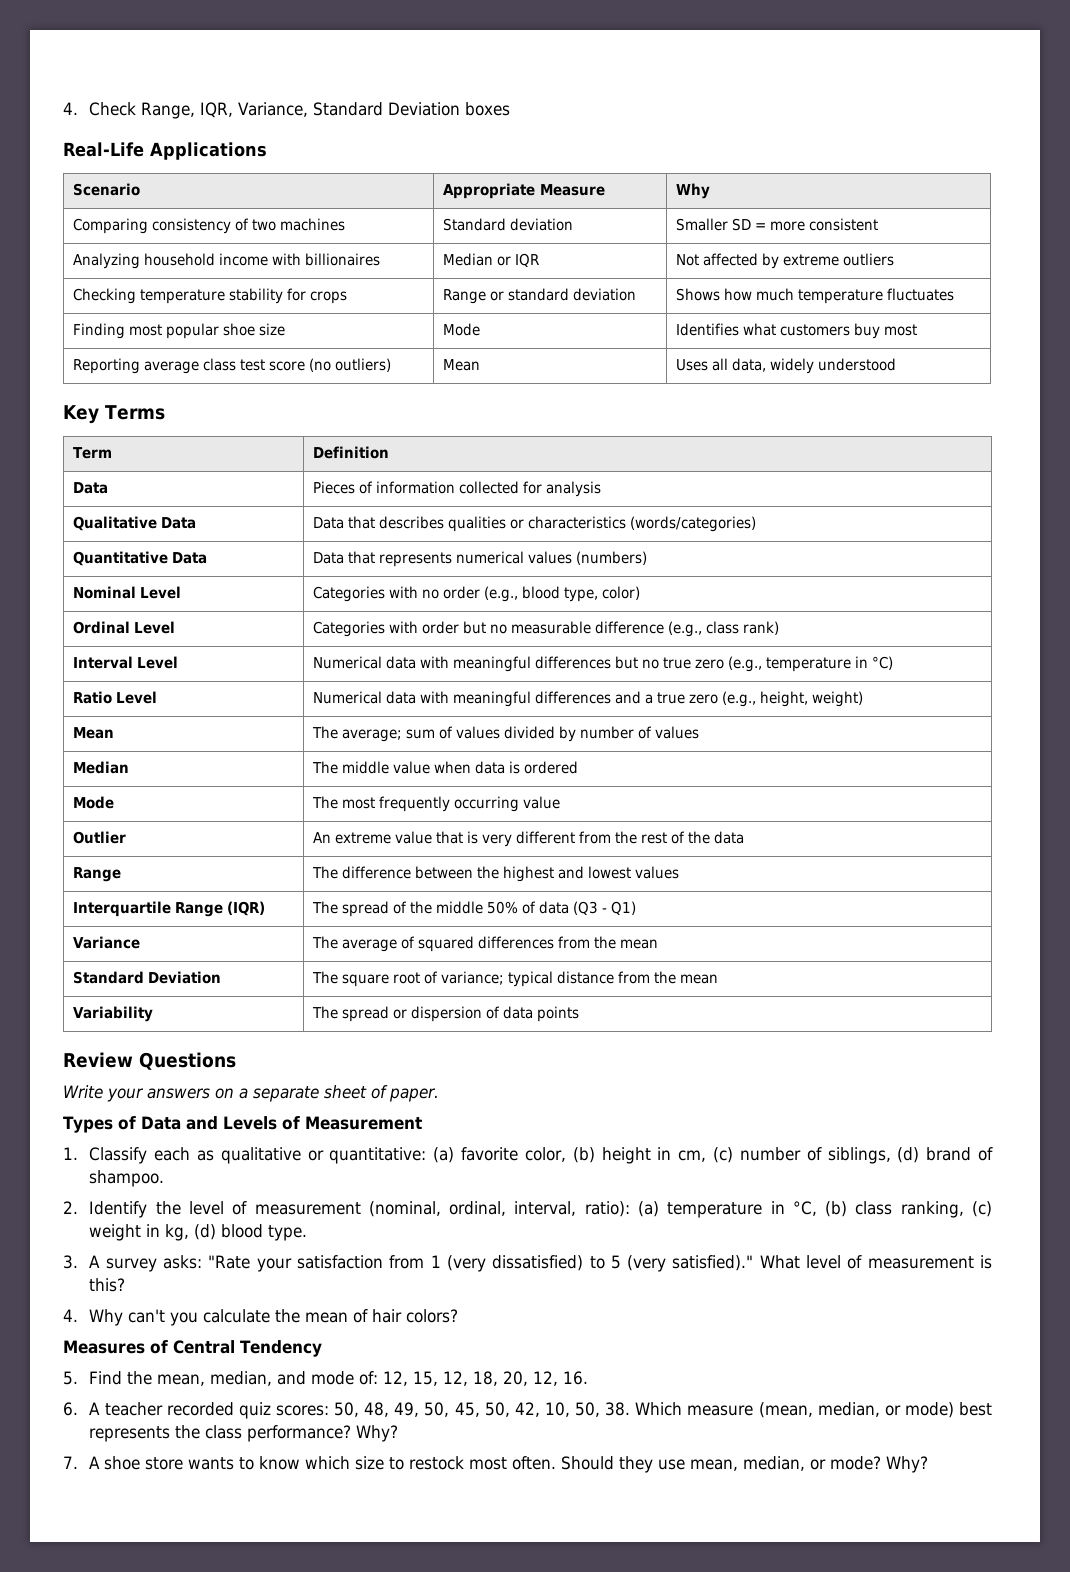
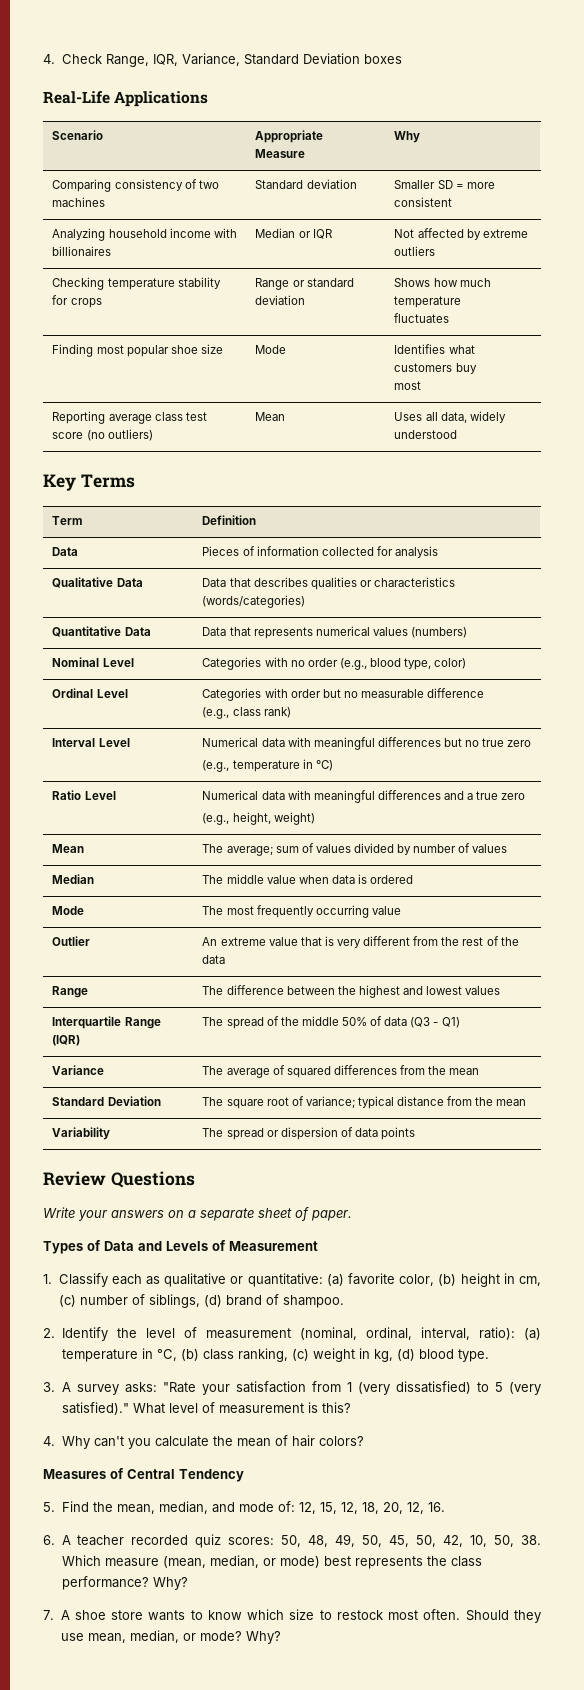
- Checking temperature stability for crops | Range or standard deviation | Shows how much temperature fluctuates
+ Checking temperature stability for crops | Range or standard deviation | Shows how much temperature
+ fluctuates
- Finding most popular shoe size | Mode | Identifies what customers buy most
+ Finding most popular shoe size | Mode | Identifies what customers buy
+ most
- Ordinal Level | Categories with order but no measurable difference (e.g., class rank)
+ Ordinal Level | Categories with order but no measurable difference
+ (e.g., class rank)
- Interval Level | Numerical data with meaningful differences but no true zero (e.g., temperature in °C)
+ Interval Level | Numerical data with meaningful differences but no true zero
+ (e.g., temperature in °C)
- Ratio Level | Numerical data with meaningful differences and a true zero (e.g., height, weight)
+ Ratio Level | Numerical data with meaningful differences and a true zero
+ (e.g., height, weight)

